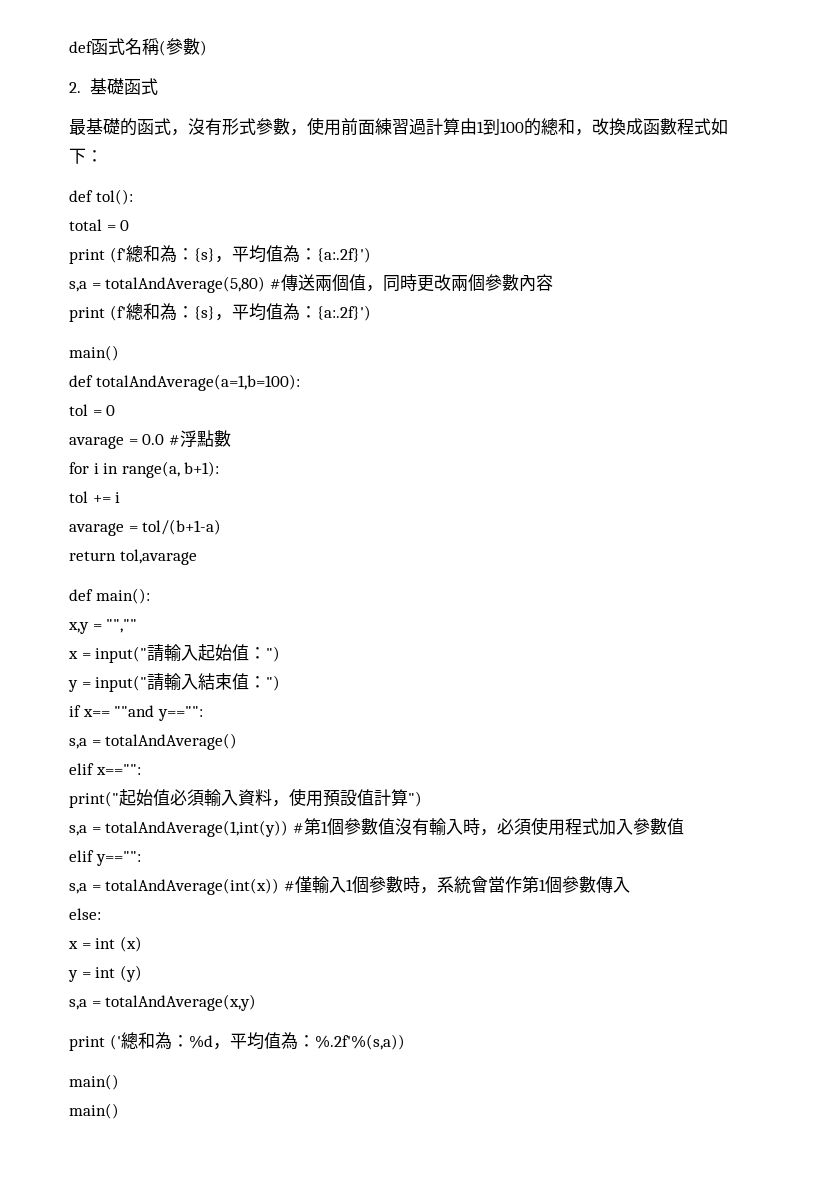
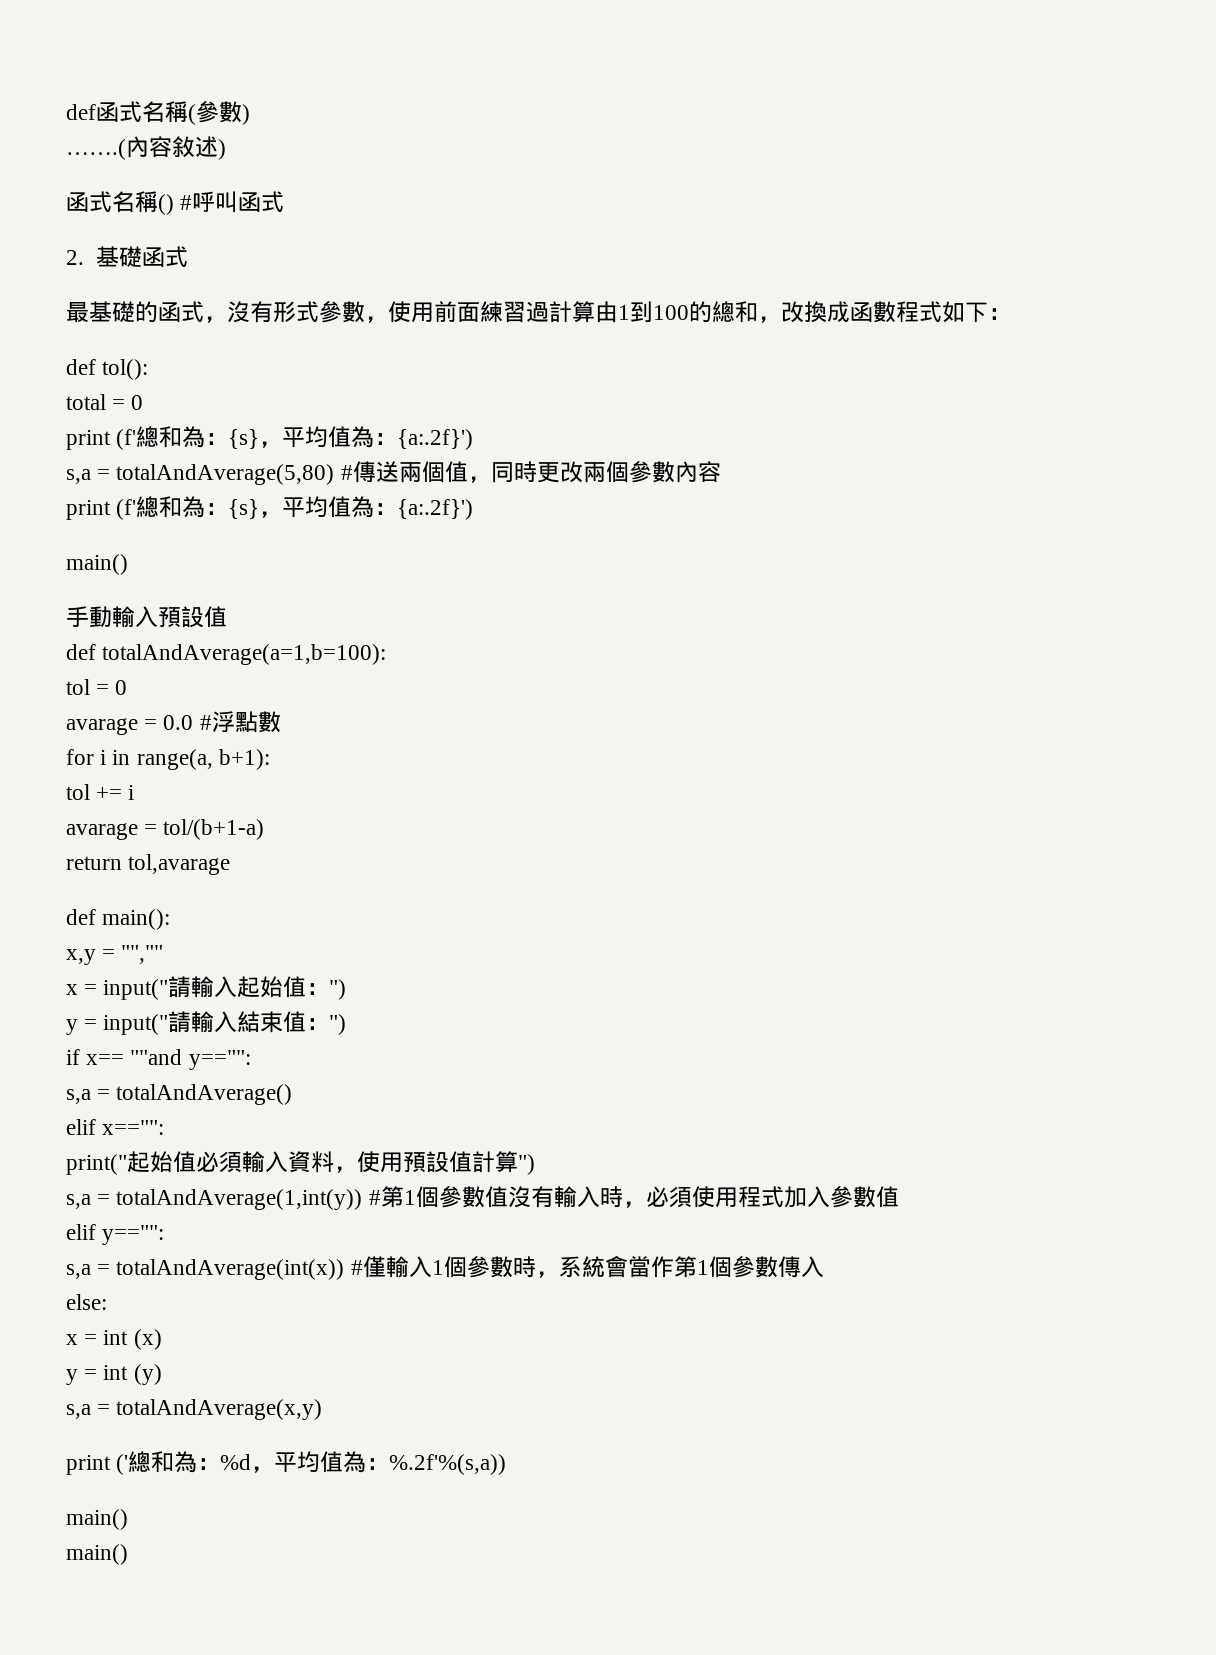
+ …….(內容敘述)
+ 函式名稱() #呼叫函式
+ 手動輸入預設值

